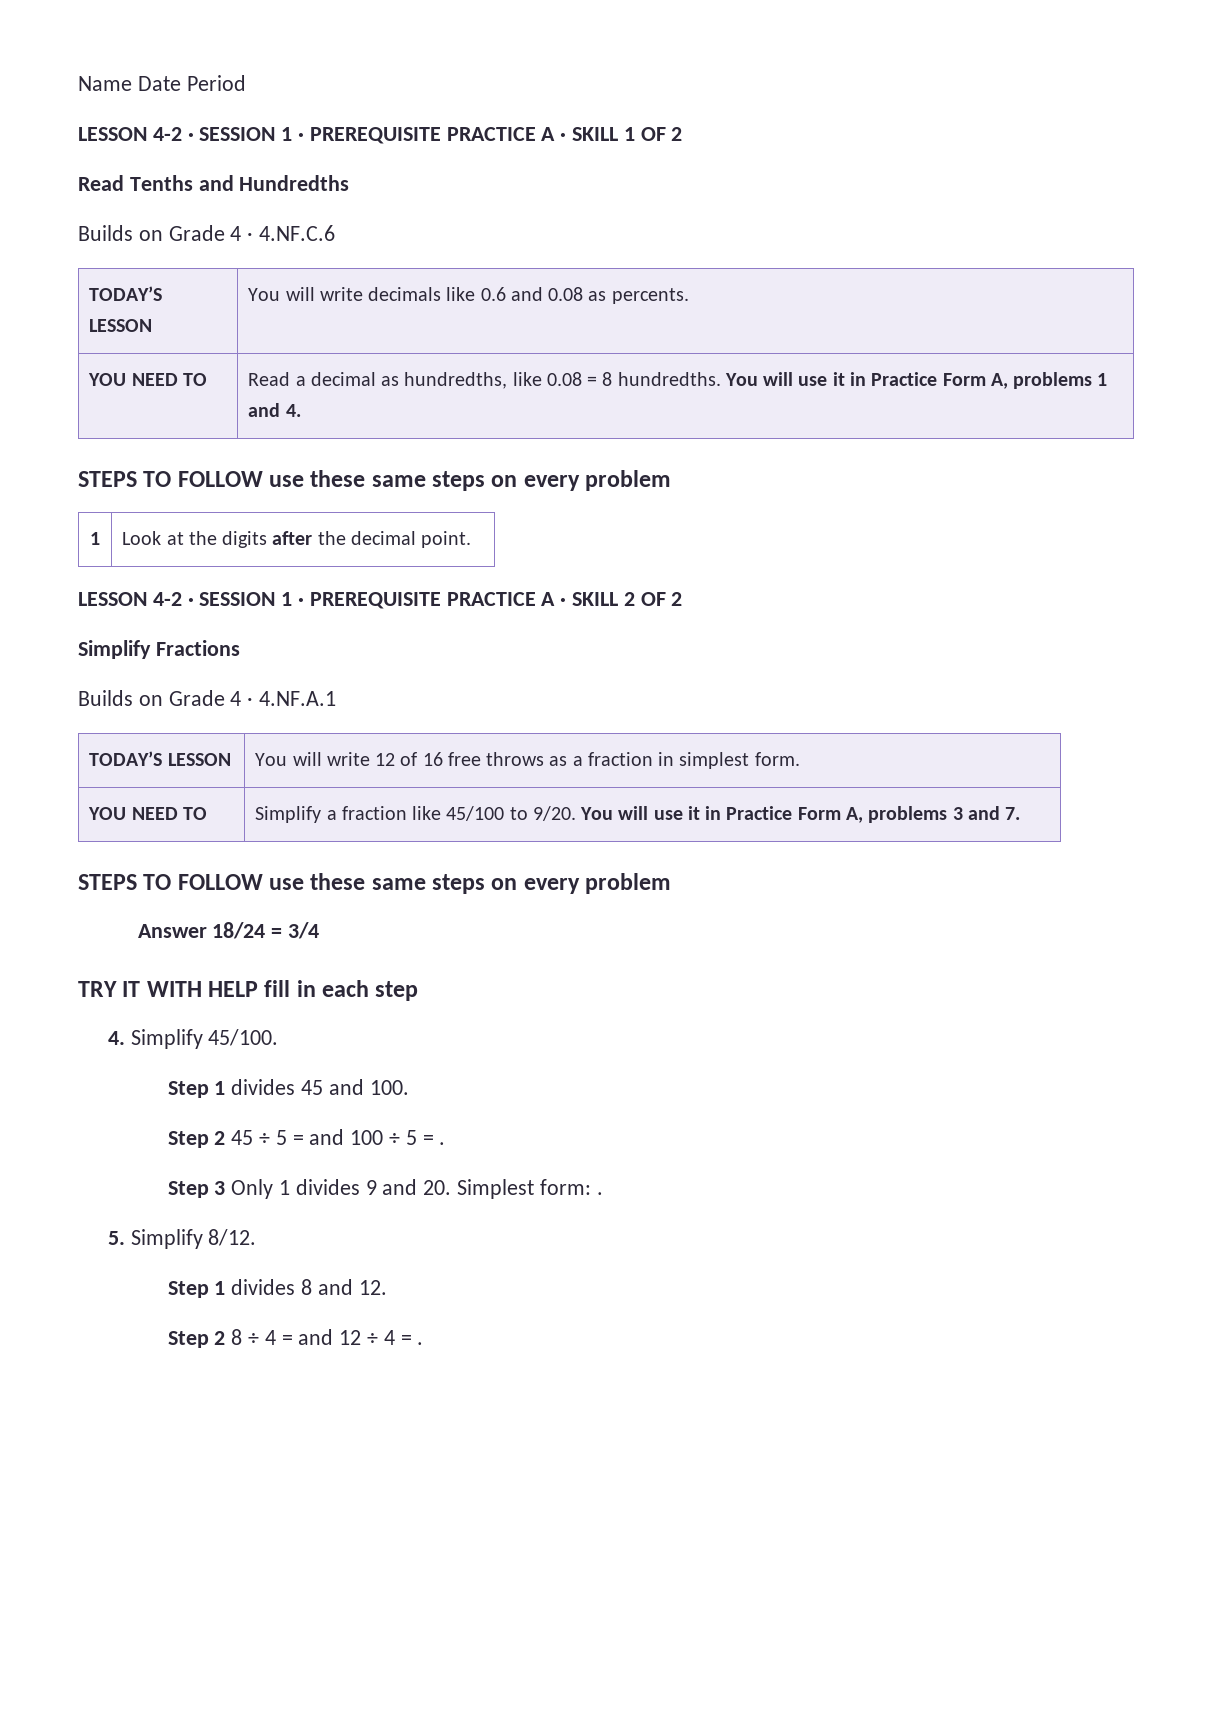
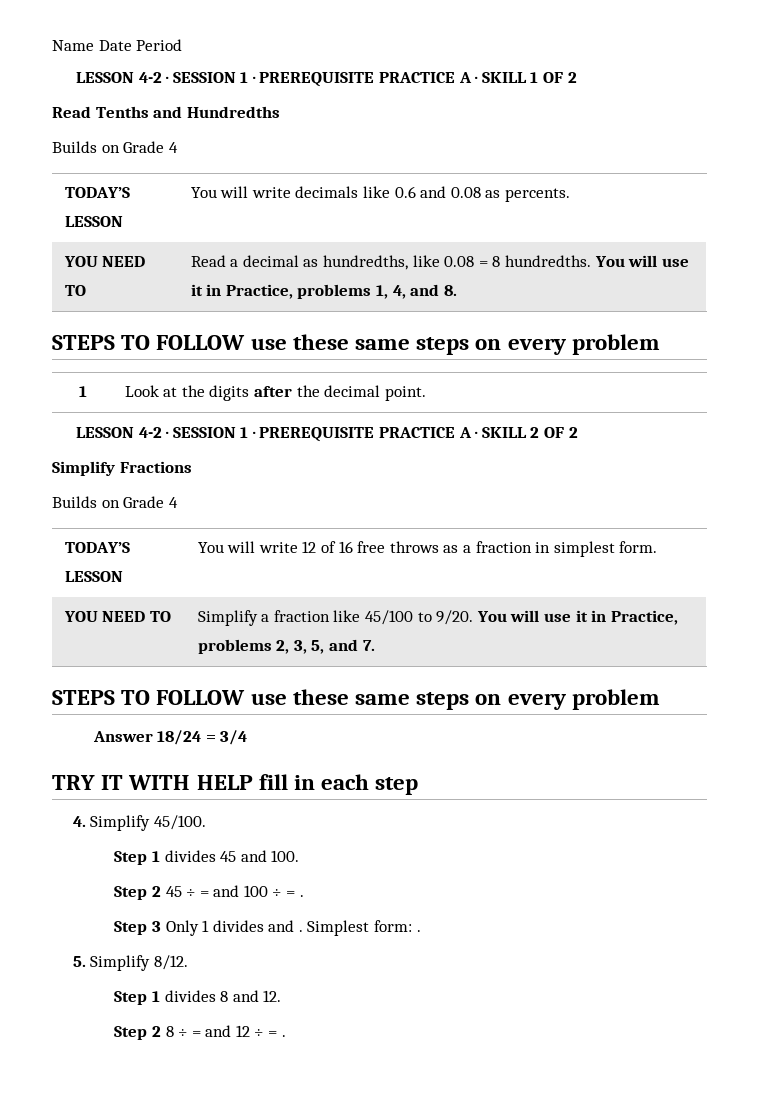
  Read Tenths and Hundredths
- Builds on Grade 4 · 4.NF.C.6
+ Builds on Grade 4
- YOU NEED TO | Read a decimal as hundredths, like 0.08 = 8 hundredths. You will use it in Practice Form A, problems 1 and 4.
+ YOU NEED TO | Read a decimal as hundredths, like 0.08 = 8 hundredths. You will use it in Practice, problems 1, 4, and 8.
  Simplify Fractions
- Builds on Grade 4 · 4.NF.A.1
+ Builds on Grade 4
- YOU NEED TO | Simplify a fraction like 45/100 to 9/20. You will use it in Practice Form A, problems 3 and 7.
+ YOU NEED TO | Simplify a fraction like 45/100 to 9/20. You will use it in Practice, problems 2, 3, 5, and 7.
- Step 2 45 ÷ 5 = and 100 ÷ 5 = .
+ Step 2 45 ÷ = and 100 ÷ = .
- Step 3 Only 1 divides 9 and 20. Simplest form: .
+ Step 3 Only 1 divides and . Simplest form: .
- Step 2 8 ÷ 4 = and 12 ÷ 4 = .
+ Step 2 8 ÷ = and 12 ÷ = .

